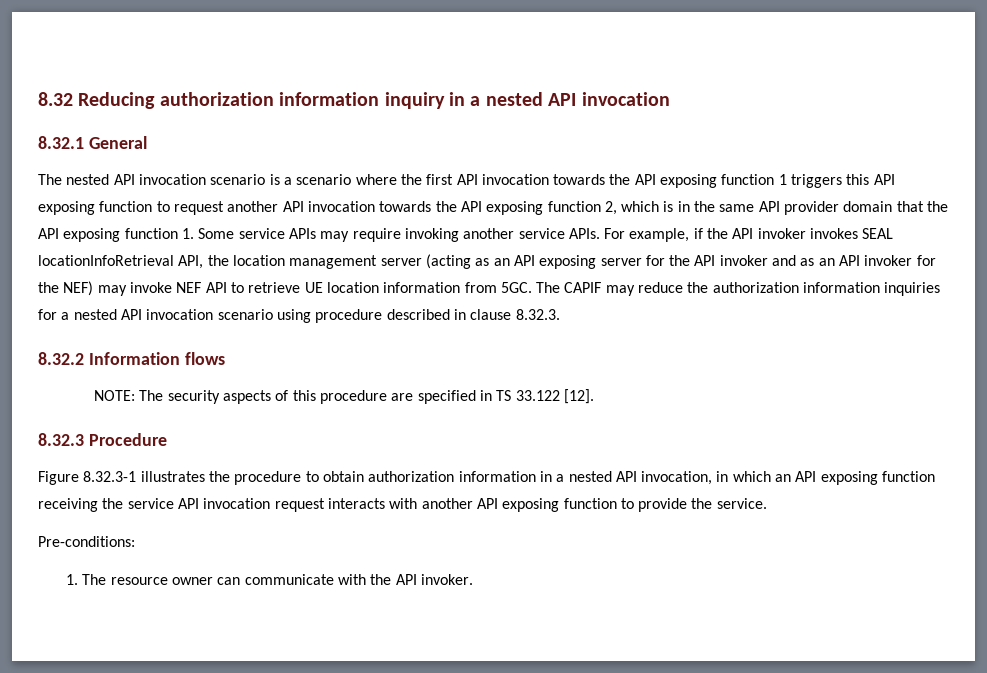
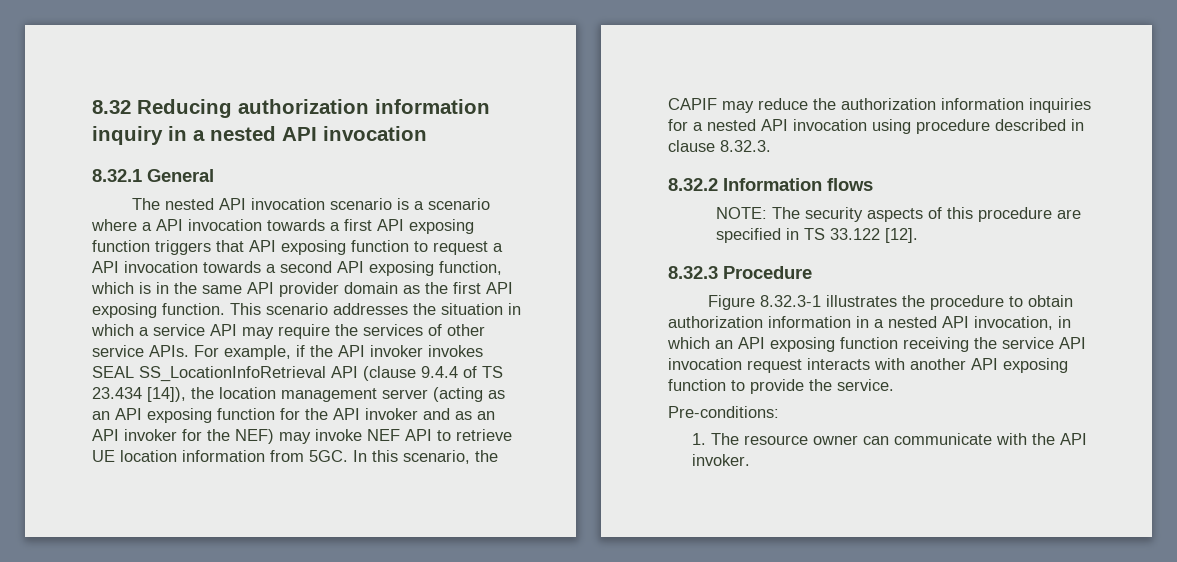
- The nested API invocation scenario is a scenario where the first API invocation towards the API exposing function 1 triggers this API exposing function to request another API invocation towards the API exposing function 2, which is in the same API provider domain that the API exposing function 1. Some service APIs may require invoking another service APIs.
+ The nested API invocation scenario is a scenario where a API invocation towards a first API exposing function triggers that API exposing function to request a API invocation towards a second API exposing function, which is in the same API provider domain as the first API exposing function. This scenario addresses the situation in which a service API may require the services of other service APIs.
- For example, if the API invoker invokes SEAL locationInfoRetrieval API, the location management server (acting as an API exposing server for the API invoker and as an API invoker for the NEF) may invoke NEF API to retrieve UE location information from 5GC.
+ For example, if the API invoker invokes SEAL SS_LocationInfoRetrieval API (clause 9.4.4 of TS 23.434 [14]), the location management server (acting as an API exposing function for the API invoker and as an API invoker for the NEF) may invoke NEF API to retrieve UE location information from 5GC.
- The CAPIF may reduce the authorization information inquiries for a nested API invocation scenario using procedure described in clause 8.32.3.
+ In this scenario, the CAPIF may reduce the authorization information inquiries for a nested API invocation using procedure described in clause 8.32.3.

